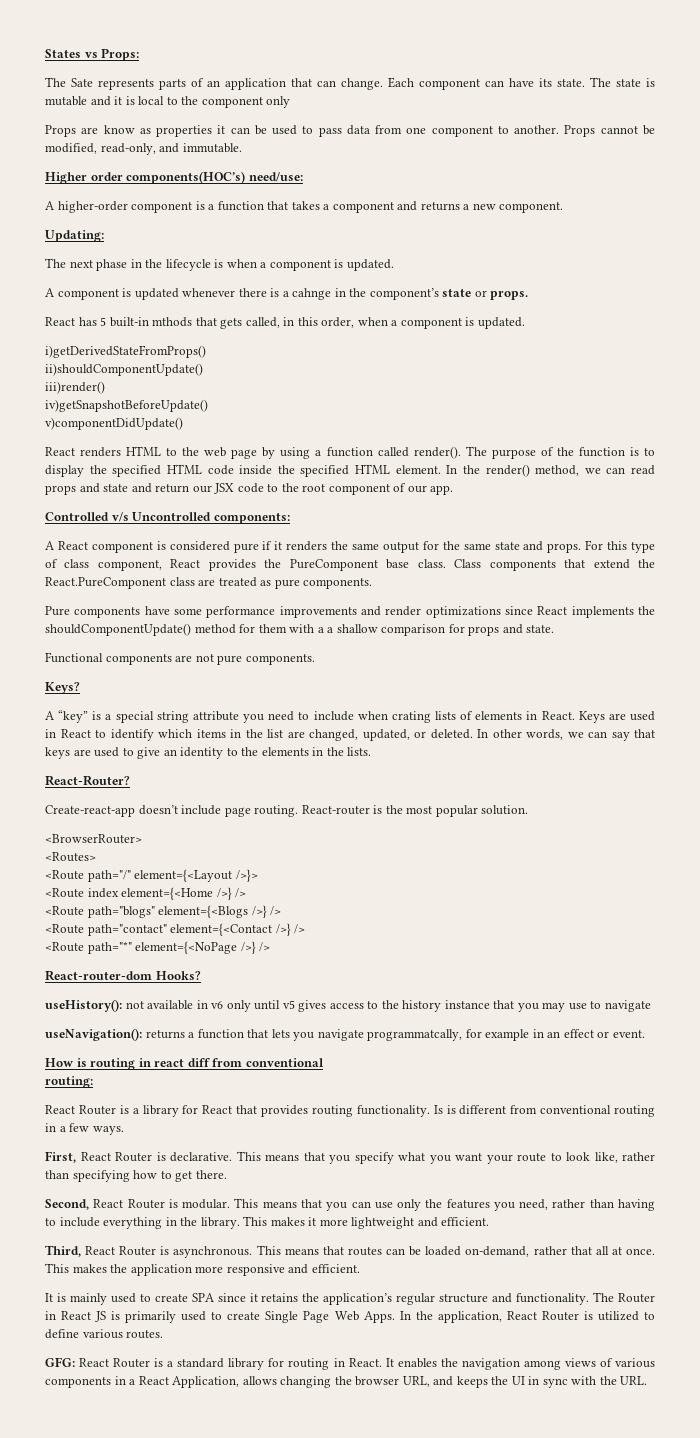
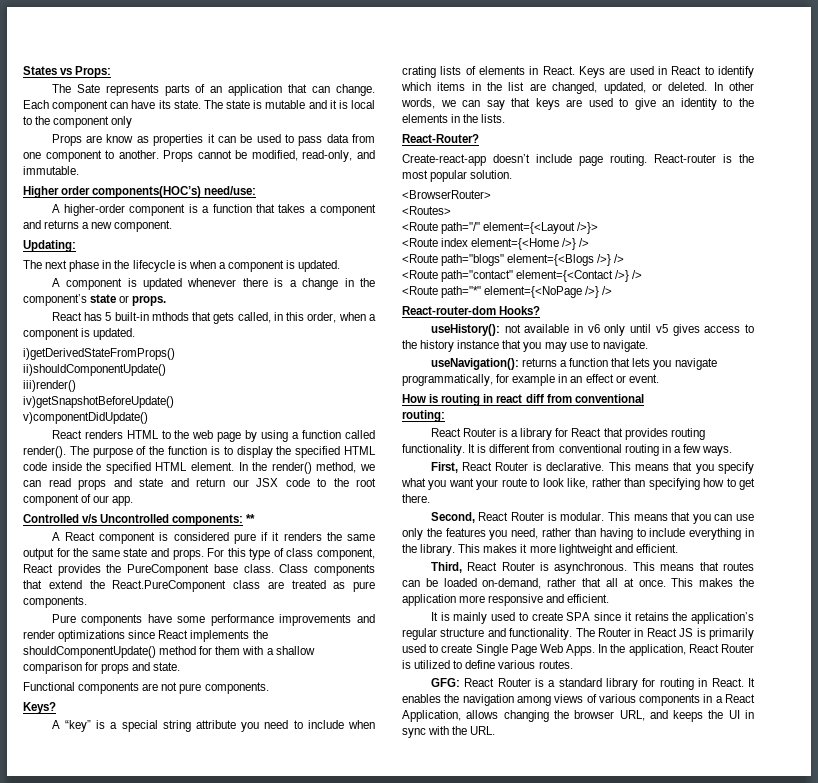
- A component is updated whenever there is a cahnge in the component’s state or props.
+ A component is updated whenever there is a change in the component’s state or props.
- Controlled v/s Uncontrolled components:
+ Controlled v/s Uncontrolled components: **
- Pure components have some performance improvements and render optimizations since React implements the shouldComponentUpdate() method for them with a a shallow comparison for props and state.
+ Pure components have some performance improvements and render optimizations since React implements the shouldComponentUpdate() method for them with a shallow comparison for props and state.
- useHistory(): not available in v6 only until v5 gives access to the history instance that you may use to navigate
+ useHistory(): not available in v6 only until v5 gives access to the history instance that you may use to navigate.
- useNavigation(): returns a function that lets you navigate programmatcally, for example in an effect or event.
+ useNavigation(): returns a function that lets you navigate programmatically, for example in an effect or event.
- Is is different from conventional routing in a few ways.
+ It is different from conventional routing in a few ways.

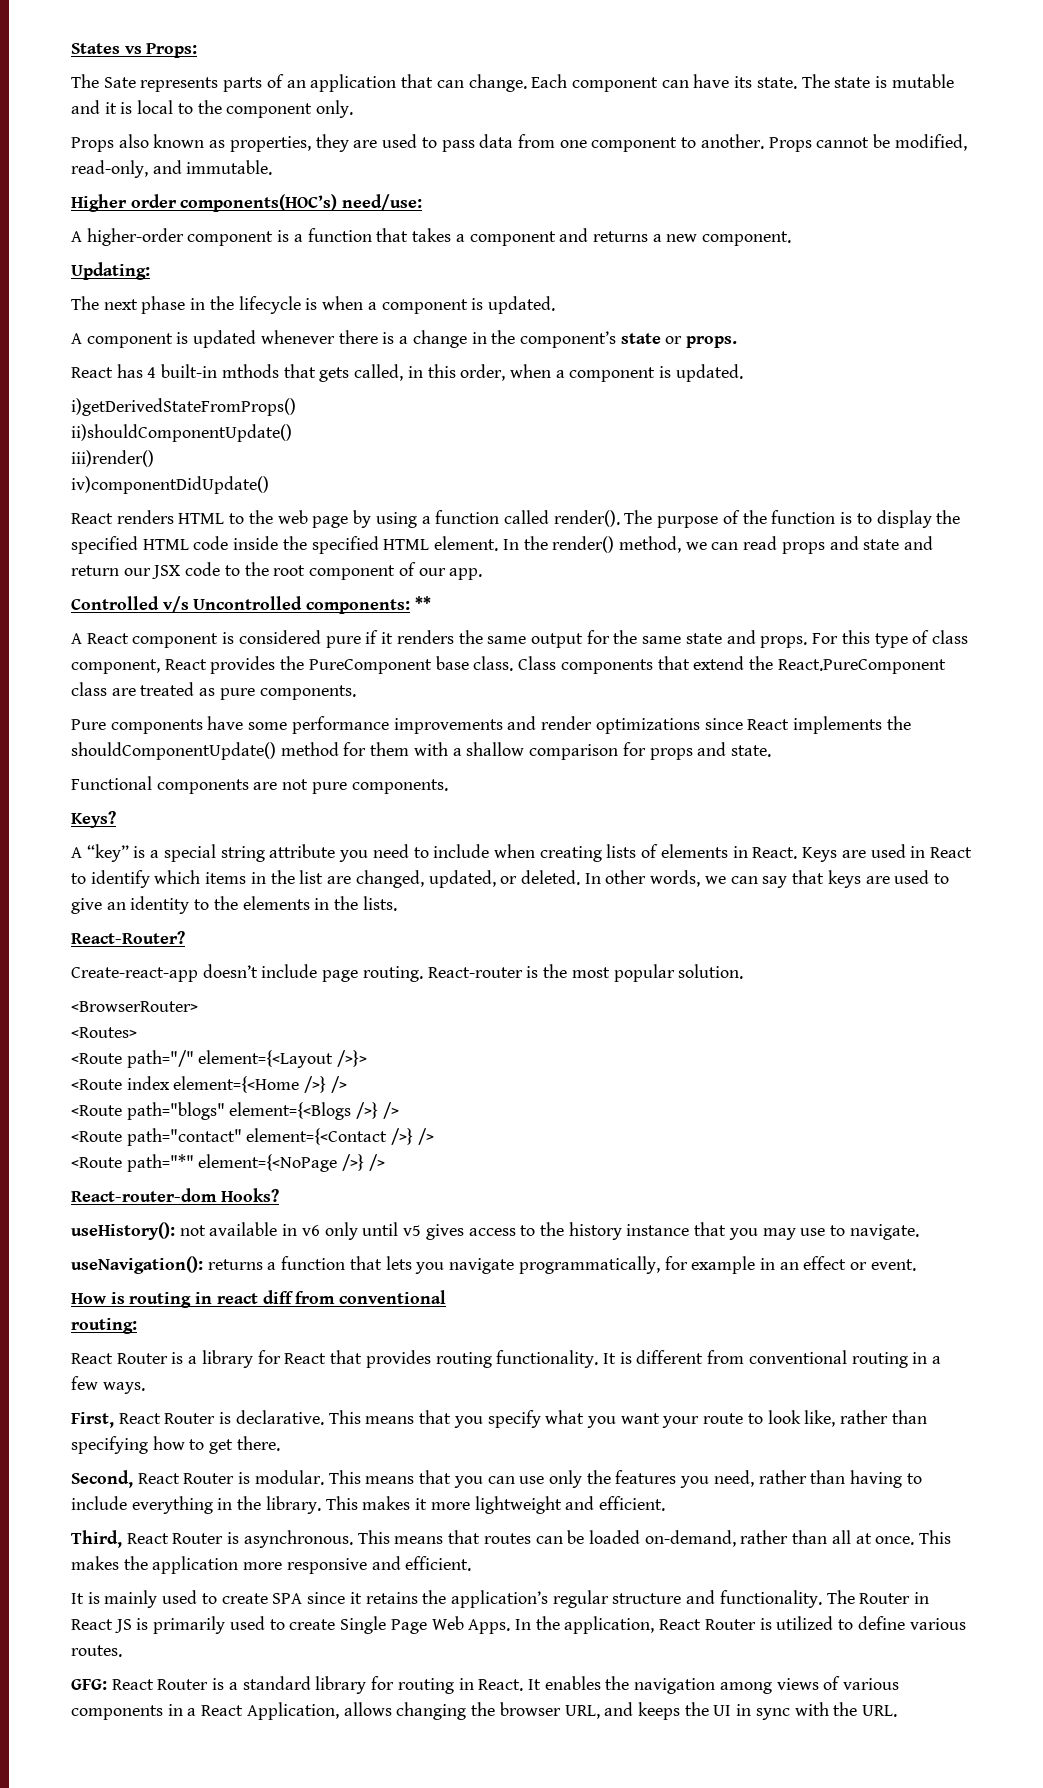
- The state is mutable and it is local to the component only
- Props are know as properties it can be used to pass data from one component to another.
+ The state is mutable and it is local to the component only.
+ Props also known as properties, they are used to pass data from one component to another.
- React has 5 built-in mthods that gets called, in this order, when a component is updated.
+ React has 4 built-in mthods that gets called, in this order, when a component is updated.
- iv)getSnapshotBeforeUpdate()
- v)componentDidUpdate()
+ iv)componentDidUpdate()
- A “key” is a special string attribute you need to include when crating lists of elements in React.
+ A “key” is a special string attribute you need to include when creating lists of elements in React.
- This means that routes can be loaded on-demand, rather that all at once.
+ This means that routes can be loaded on-demand, rather than all at once.

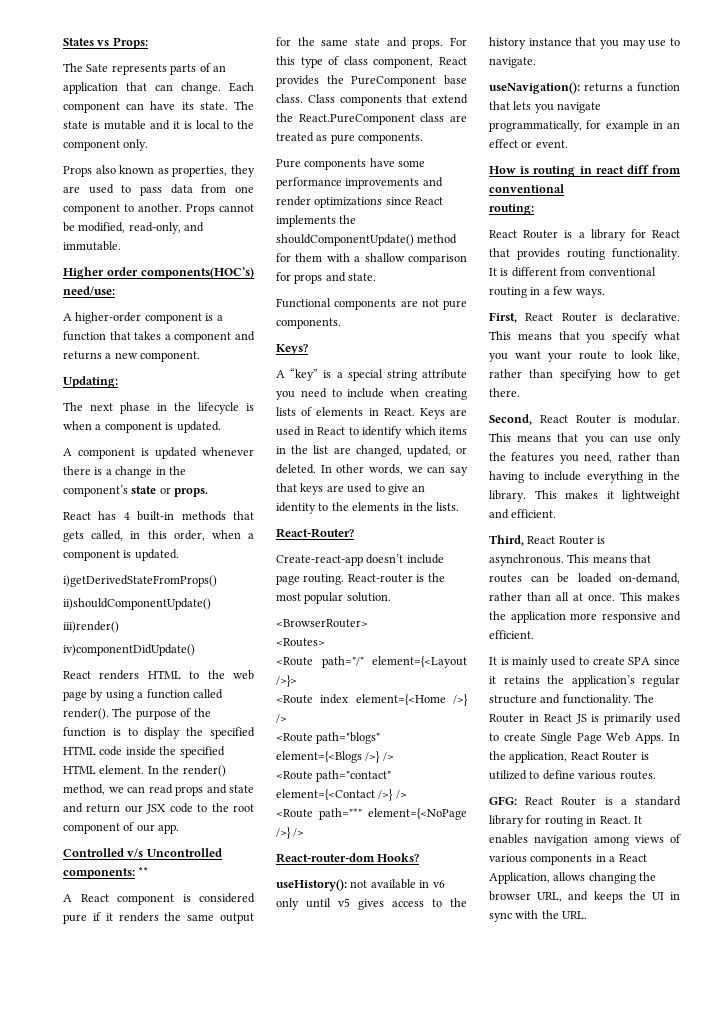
- React has 4 built-in mthods that gets called, in this order, when a component is updated.
+ React has 4 built-in methods that gets called, in this order, when a component is updated.
- This makes it more lightweight and efficient.
+ This makes it lightweight and efficient.
- It enables the navigation among views of various components in a React Application, allows changing the browser URL, and keeps the UI in sync with the URL.
+ It enables navigation among views of various components in a React Application, allows changing the browser URL, and keeps the UI in sync with the URL.

